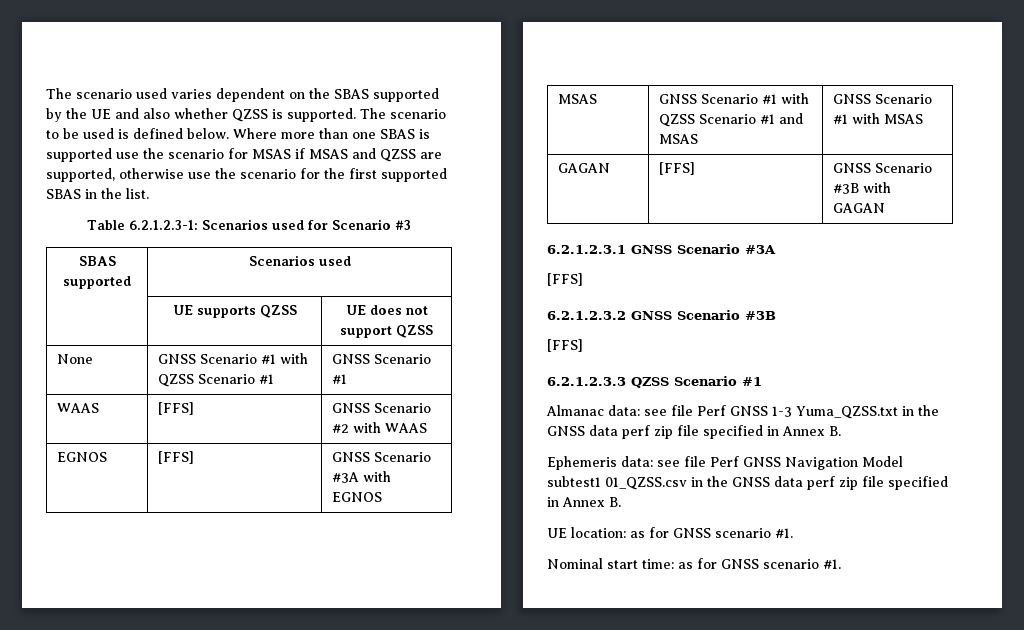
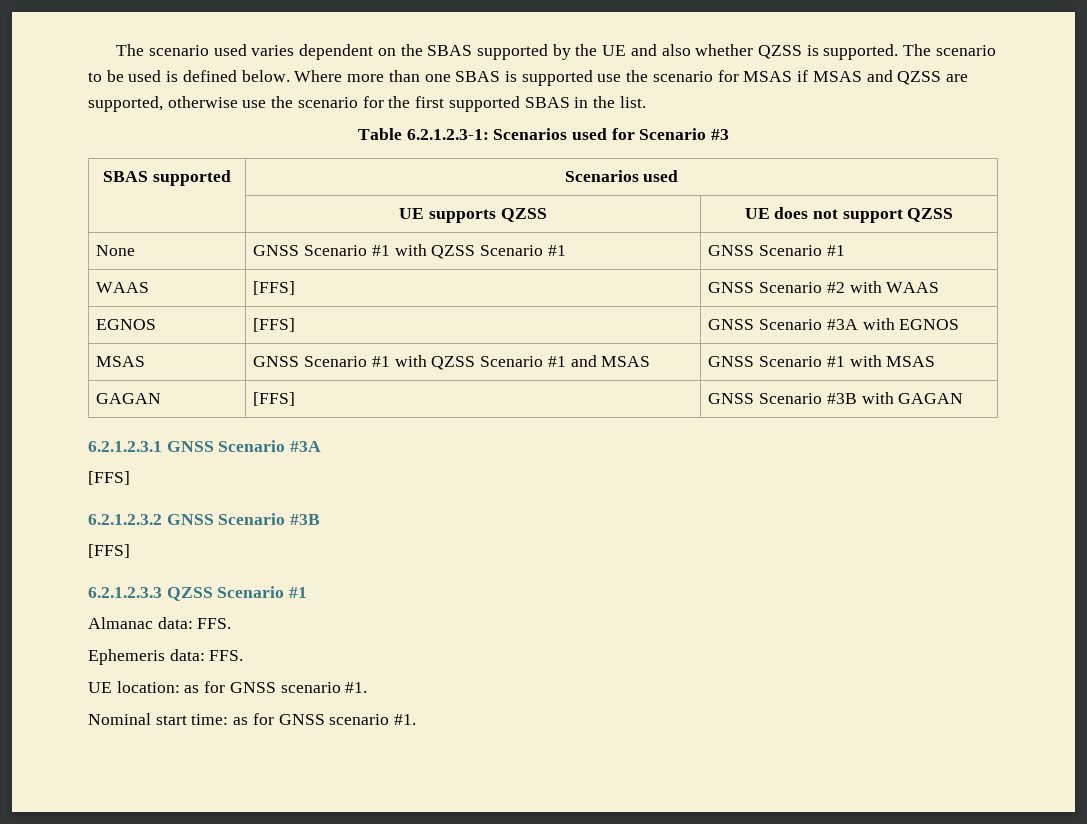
- Almanac data: see file Perf GNSS 1-3 Yuma_QZSS.txt in the GNSS data perf zip file specified in Annex B.
- Ephemeris data: see file Perf GNSS Navigation Model subtest1 01_QZSS.csv in the GNSS data perf zip file specified in Annex B.
+ Almanac data: FFS.
+ Ephemeris data: FFS.

